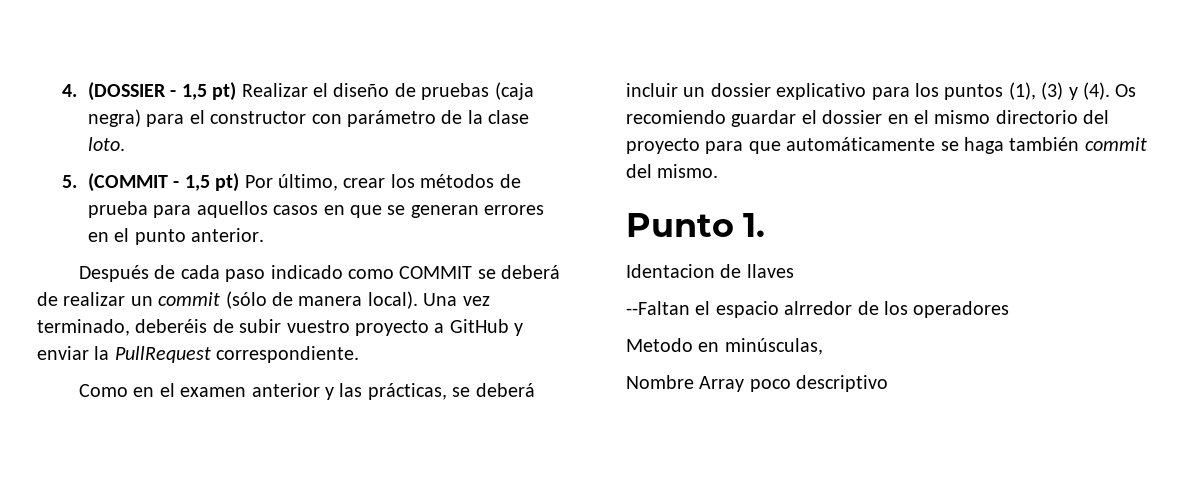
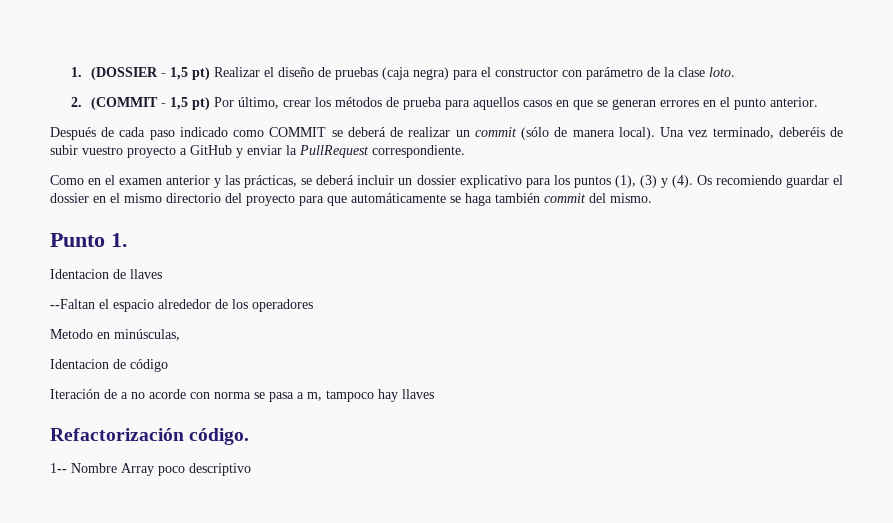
- 4. (DOSSIER - 1,5 pt) Realizar el diseño de pruebas (caja negra) para el constructor con parámetro de la clase loto.
+ 1. (DOSSIER - 1,5 pt) Realizar el diseño de pruebas (caja negra) para el constructor con parámetro de la clase loto.
- 5. (COMMIT - 1,5 pt) Por último, crear los métodos de prueba para aquellos casos en que se generan errores en el punto anterior.
+ 2. (COMMIT - 1,5 pt) Por último, crear los métodos de prueba para aquellos casos en que se generan errores en el punto anterior.
- --Faltan el espacio alrredor de los operadores
+ --Faltan el espacio alrededor de los operadores
- Nombre Array poco descriptivo
+ Identacion de código
+ Iteración de a no acorde con norma se pasa a m, tampoco hay llaves
+ Refactorización código.
+ 1-- Nombre Array poco descriptivo

